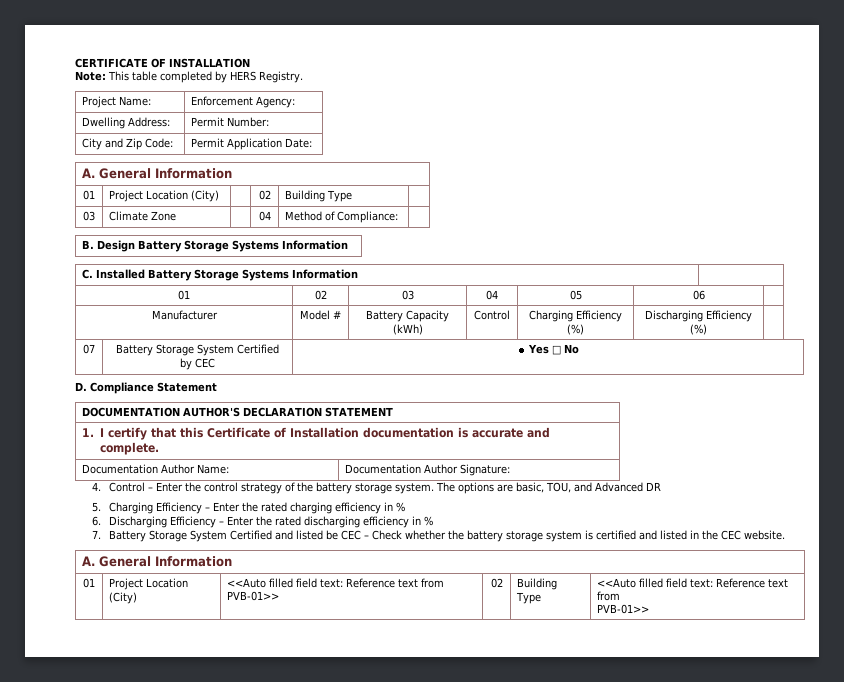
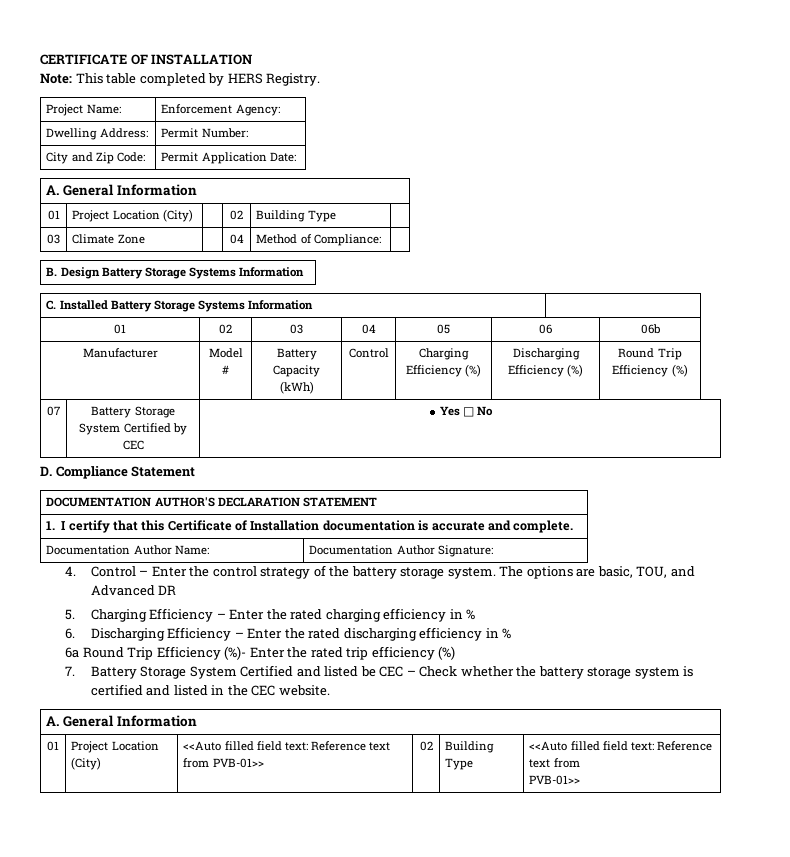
- 01 | 02 | 03 | 04 | 05 | 06 |
+ 01 | 02 | 03 | 04 | 05 | 06 | 06b
- Manufacturer | Model # | Battery Capacity (kWh) | Control | Charging Efficiency (%) | Discharging Efficiency (%) |
+ Manufacturer | Model # | Battery Capacity (kWh) | Control | Charging Efficiency (%) | Discharging Efficiency (%) | Round Trip Efficiency (%)
+ 6a Round Trip Efficiency (%)- Enter the rated trip efficiency (%)

